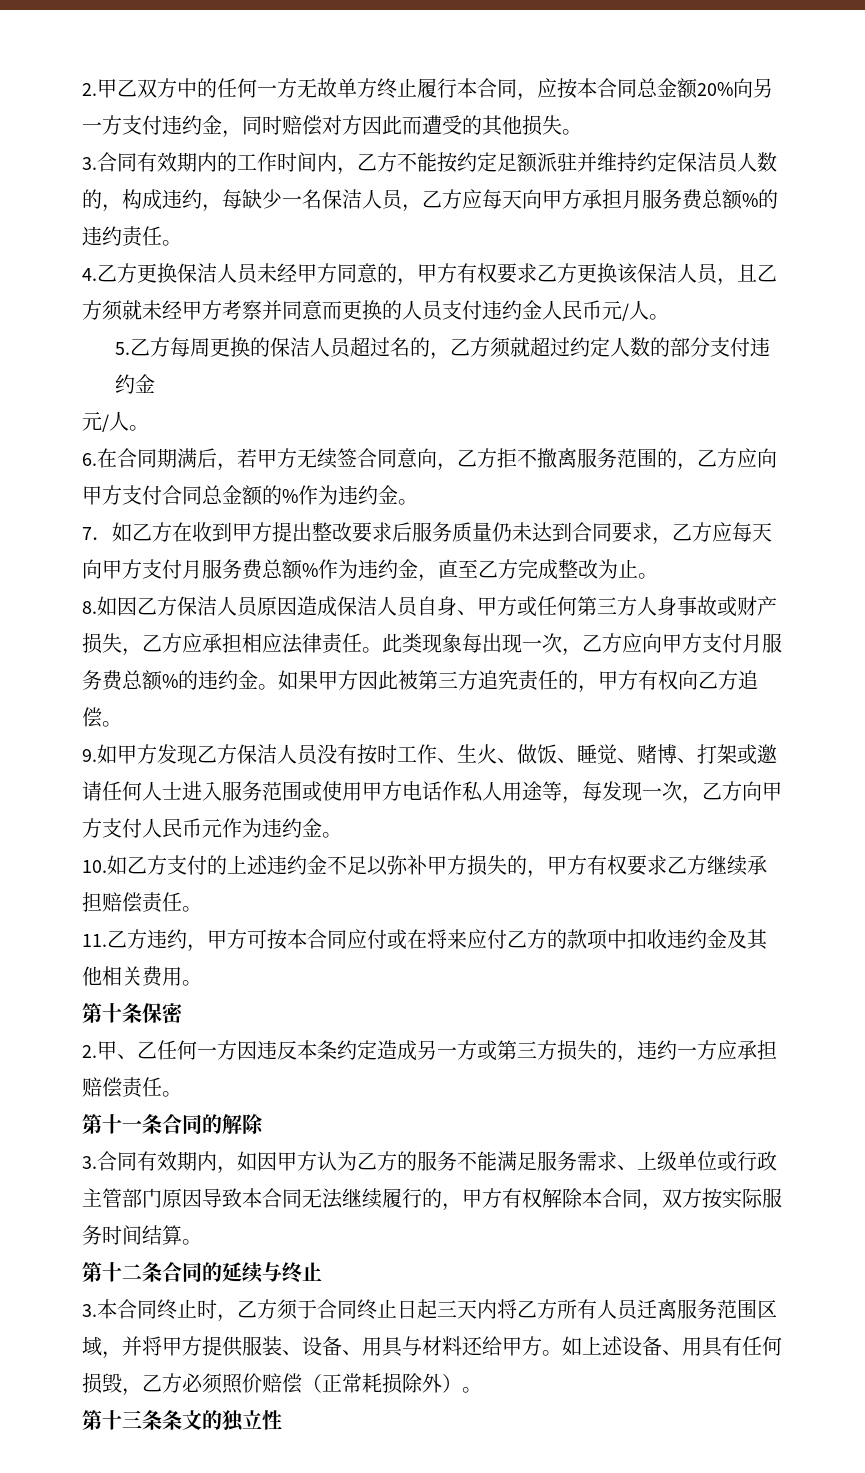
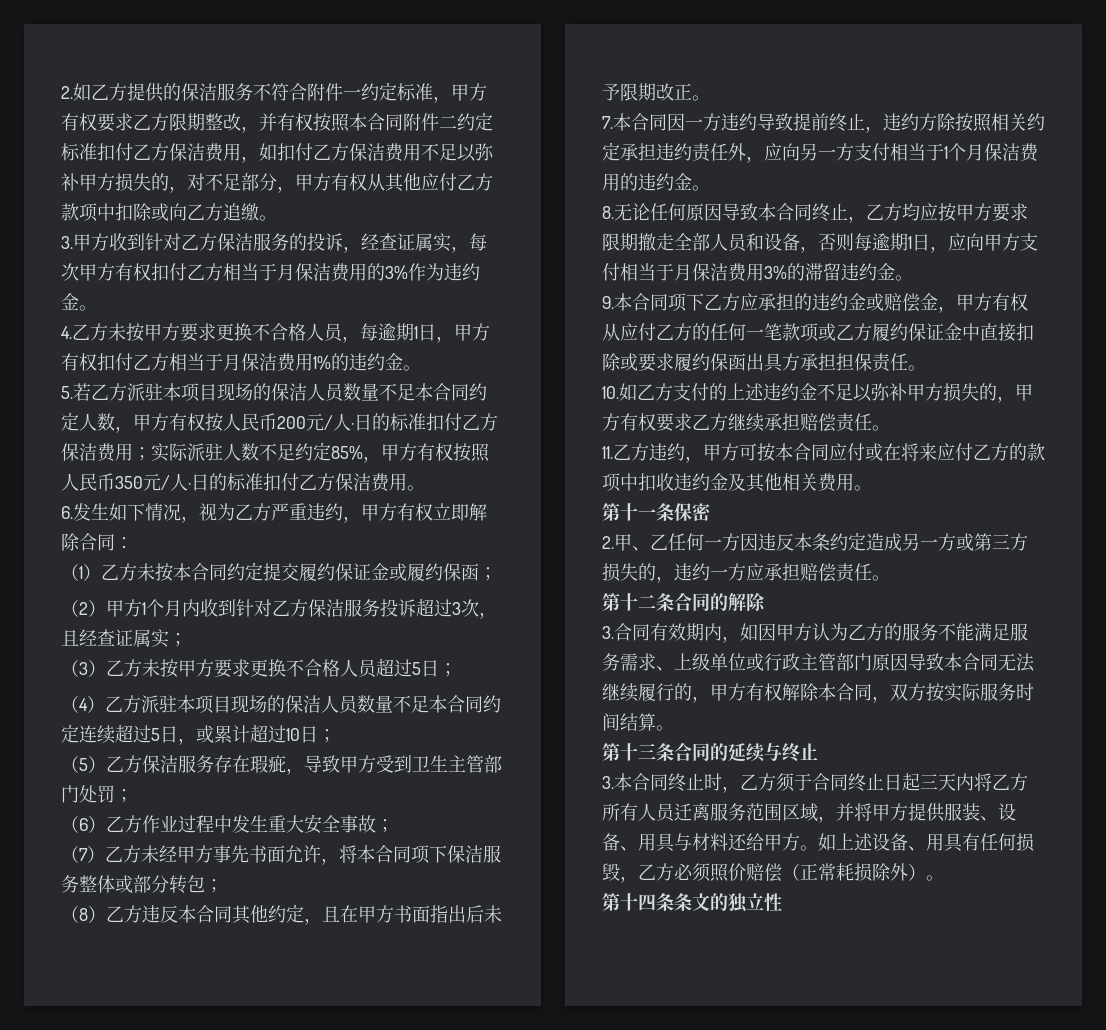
- 2.甲乙双方中的任何一方无故单方终止履行本合同，应按本合同总金额20%向另一方支付违约金，同时赔偿对方因此而遭受的其他损失。
- 3.合同有效期内的工作时间内，乙方不能按约定足额派驻并维持约定保洁员人数的，构成违约，每缺少一名保洁人员，乙方应每天向甲方承担月服务费总额%的违约责任。
- 4.乙方更换保洁人员未经甲方同意的，甲方有权要求乙方更换该保洁人员，且乙方须就未经甲方考察并同意而更换的人员支付违约金人民币元/人。
- 5.乙方每周更换的保洁人员超过名的，乙方须就超过约定人数的部分支付违约金
- 元/人。
- 6.在合同期满后，若甲方无续签合同意向，乙方拒不撤离服务范围的，乙方应向甲方支付合同总金额的%作为违约金。
- 7．如乙方在收到甲方提出整改要求后服务质量仍未达到合同要求，乙方应每天向甲方支付月服务费总额%作为违约金，直至乙方完成整改为止。
- 8.如因乙方保洁人员原因造成保洁人员自身、甲方或任何第三方人身事故或财产损失，乙方应承担相应法律责任。此类现象每出现一次，乙方应向甲方支付月服务费总额%的违约金。如果甲方因此被第三方追究责任的，甲方有权向乙方追偿。
- 9.如甲方发现乙方保洁人员没有按时工作、生火、做饭、睡觉、赌博、打架或邀请任何人士进入服务范围或使用甲方电话作私人用途等，每发现一次，乙方向甲方支付人民币元作为违约金。
+ 2.如乙方提供的保洁服务不符合附件一约定标准，甲方有权要求乙方限期整改，并有权按照本合同附件二约定标准扣付乙方保洁费用，如扣付乙方保洁费用不足以弥补甲方损失的，对不足部分，甲方有权从其他应付乙方款项中扣除或向乙方追缴。
+ 3.甲方收到针对乙方保洁服务的投诉，经查证属实，每次甲方有权扣付乙方相当于月保洁费用的3%作为违约金。
+ 4.乙方未按甲方要求更换不合格人员，每逾期1日，甲方有权扣付乙方相当于月保洁费用1%的违约金。
+ 5.若乙方派驻本项目现场的保洁人员数量不足本合同约定人数，甲方有权按人民币200元/人·日的标准扣付乙方保洁费用；实际派驻人数不足约定85%，甲方有权按照人民币350元/人·日的标准扣付乙方保洁费用。
+ 6.发生如下情况，视为乙方严重违约，甲方有权立即解除合同：
+ （1）乙方未按本合同约定提交履约保证金或履约保函；
+ （2）甲方1个月内收到针对乙方保洁服务投诉超过3次，且经查证属实；
+ （3）乙方未按甲方要求更换不合格人员超过5日；
+ （4）乙方派驻本项目现场的保洁人员数量不足本合同约定连续超过5日，或累计超过10日；
+ （5）乙方保洁服务存在瑕疵，导致甲方受到卫生主管部门处罚；
+ （6）乙方作业过程中发生重大安全事故；
+ （7）乙方未经甲方事先书面允许，将本合同项下保洁服务整体或部分转包；
+ （8）乙方违反本合同其他约定，且在甲方书面指出后未予限期改正。
+ 7.本合同因一方违约导致提前终止，违约方除按照相关约定承担违约责任外，应向另一方支付相当于1个月保洁费用的违约金。
+ 8.无论任何原因导致本合同终止，乙方均应按甲方要求限期撤走全部人员和设备，否则每逾期1日，应向甲方支付相当于月保洁费用3%的滞留违约金。
+ 9.本合同项下乙方应承担的违约金或赔偿金，甲方有权从应付乙方的任何一笔款项或乙方履约保证金中直接扣除或要求履约保函出具方承担担保责任。
- 第十条保密
+ 第十一条保密
- 第十一条合同的解除
+ 第十二条合同的解除
- 第十二条合同的延续与终止
+ 第十三条合同的延续与终止
- 第十三条条文的独立性
+ 第十四条条文的独立性

